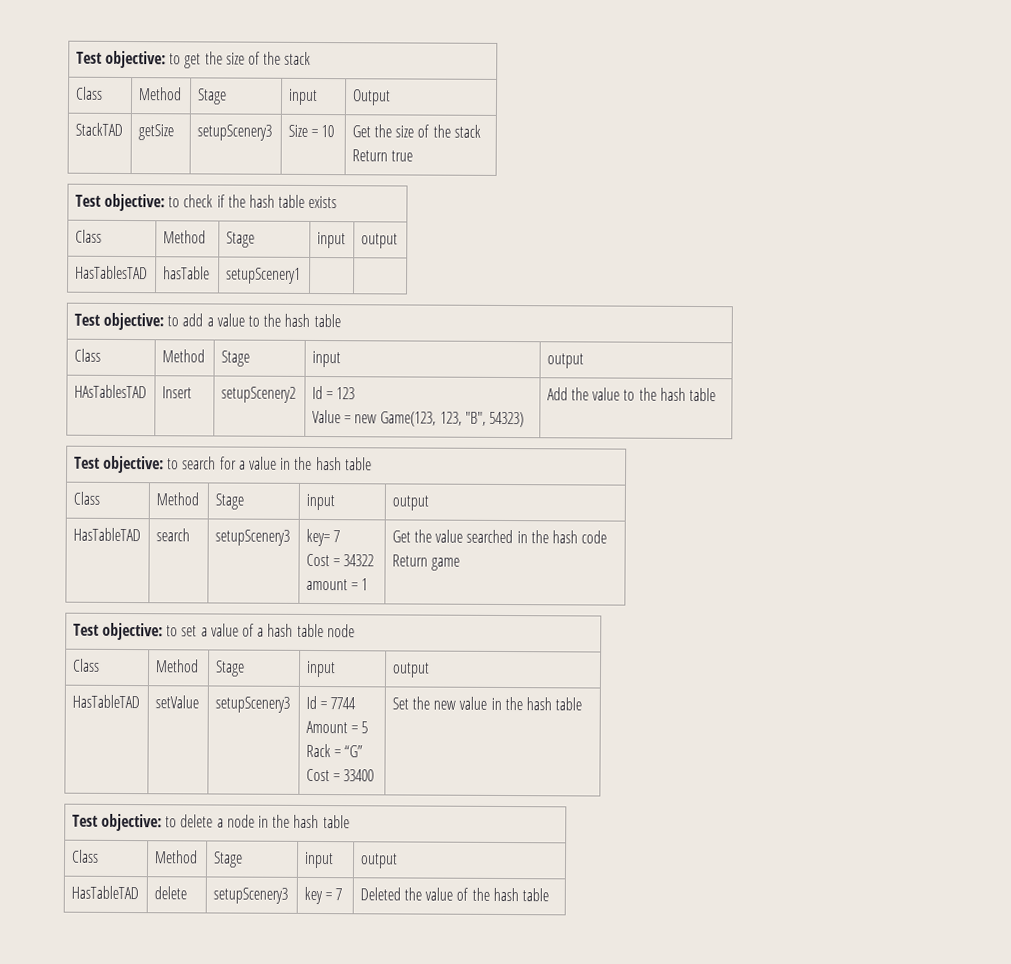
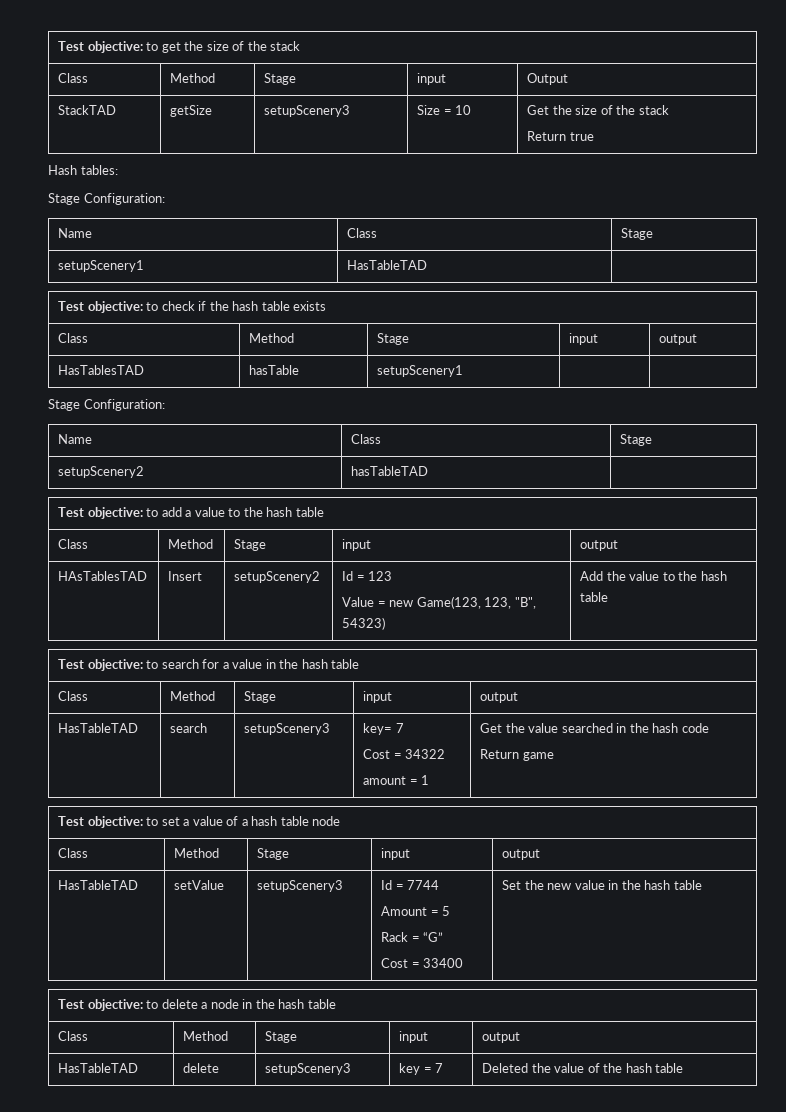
+ Hash tables:
+ Stage Configuration:
+ Name | Class | Stage
+ setupScenery1 | HasTableTAD |
  HasTablesTAD | hasTable | setupScenery1 | |
+ Stage Configuration:
+ Name | Class | Stage
+ setupScenery2 | hasTableTAD |

